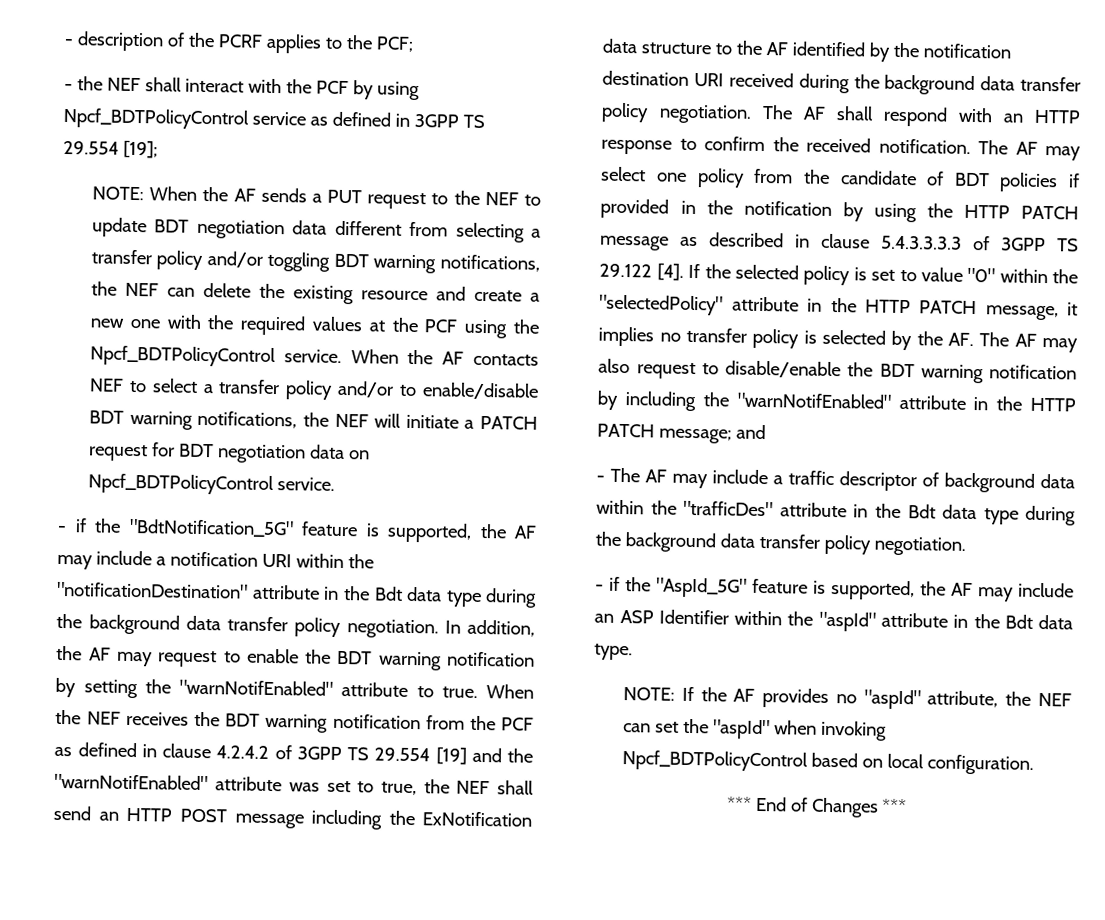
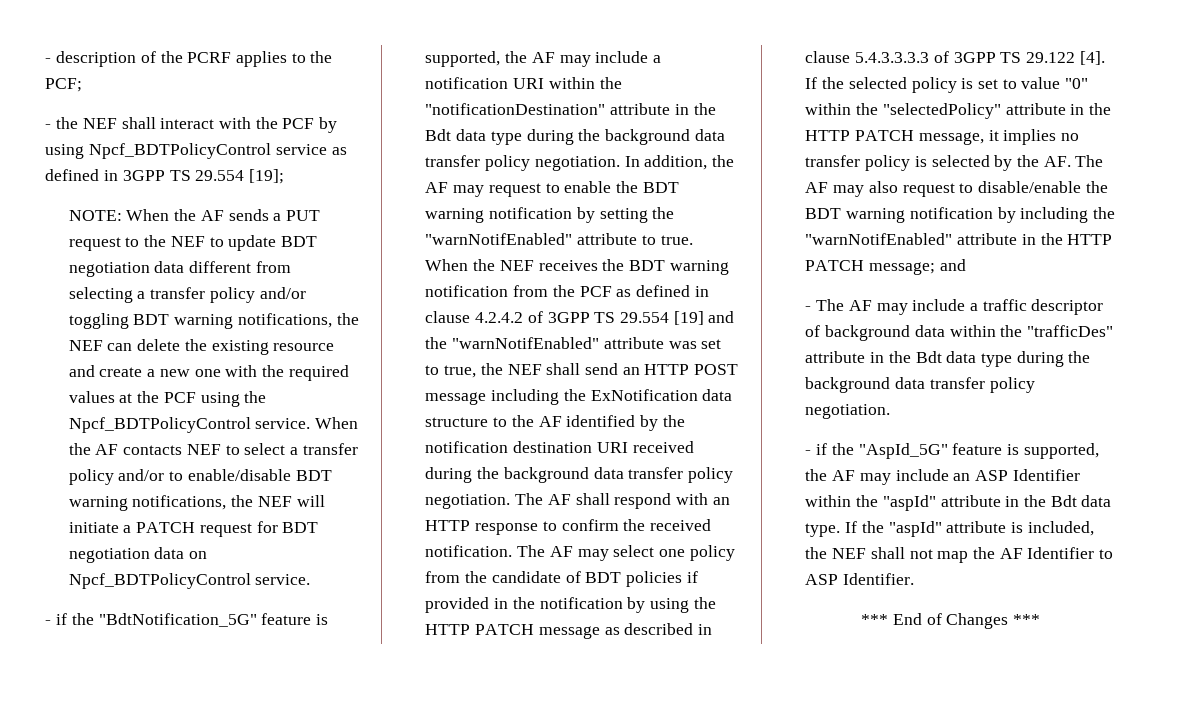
- - if the "AspId_5G" feature is supported, the AF may include an ASP Identifier within the "aspId" attribute in the Bdt data type.
- NOTE: If the AF provides no "aspId" attribute, the NEF can set the "aspId" when invoking Npcf_BDTPolicyControl based on local configuration.
+ - if the "AspId_5G" feature is supported, the AF may include an ASP Identifier within the "aspId" attribute in the Bdt data type. If the "aspId" attribute is included, the NEF shall not map the AF Identifier to ASP Identifier.

